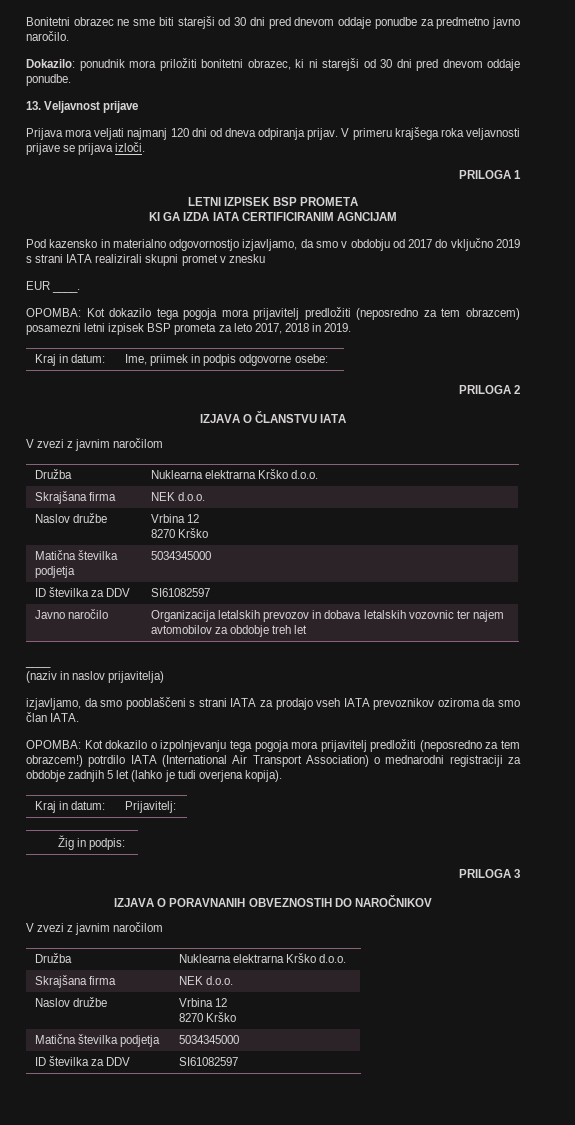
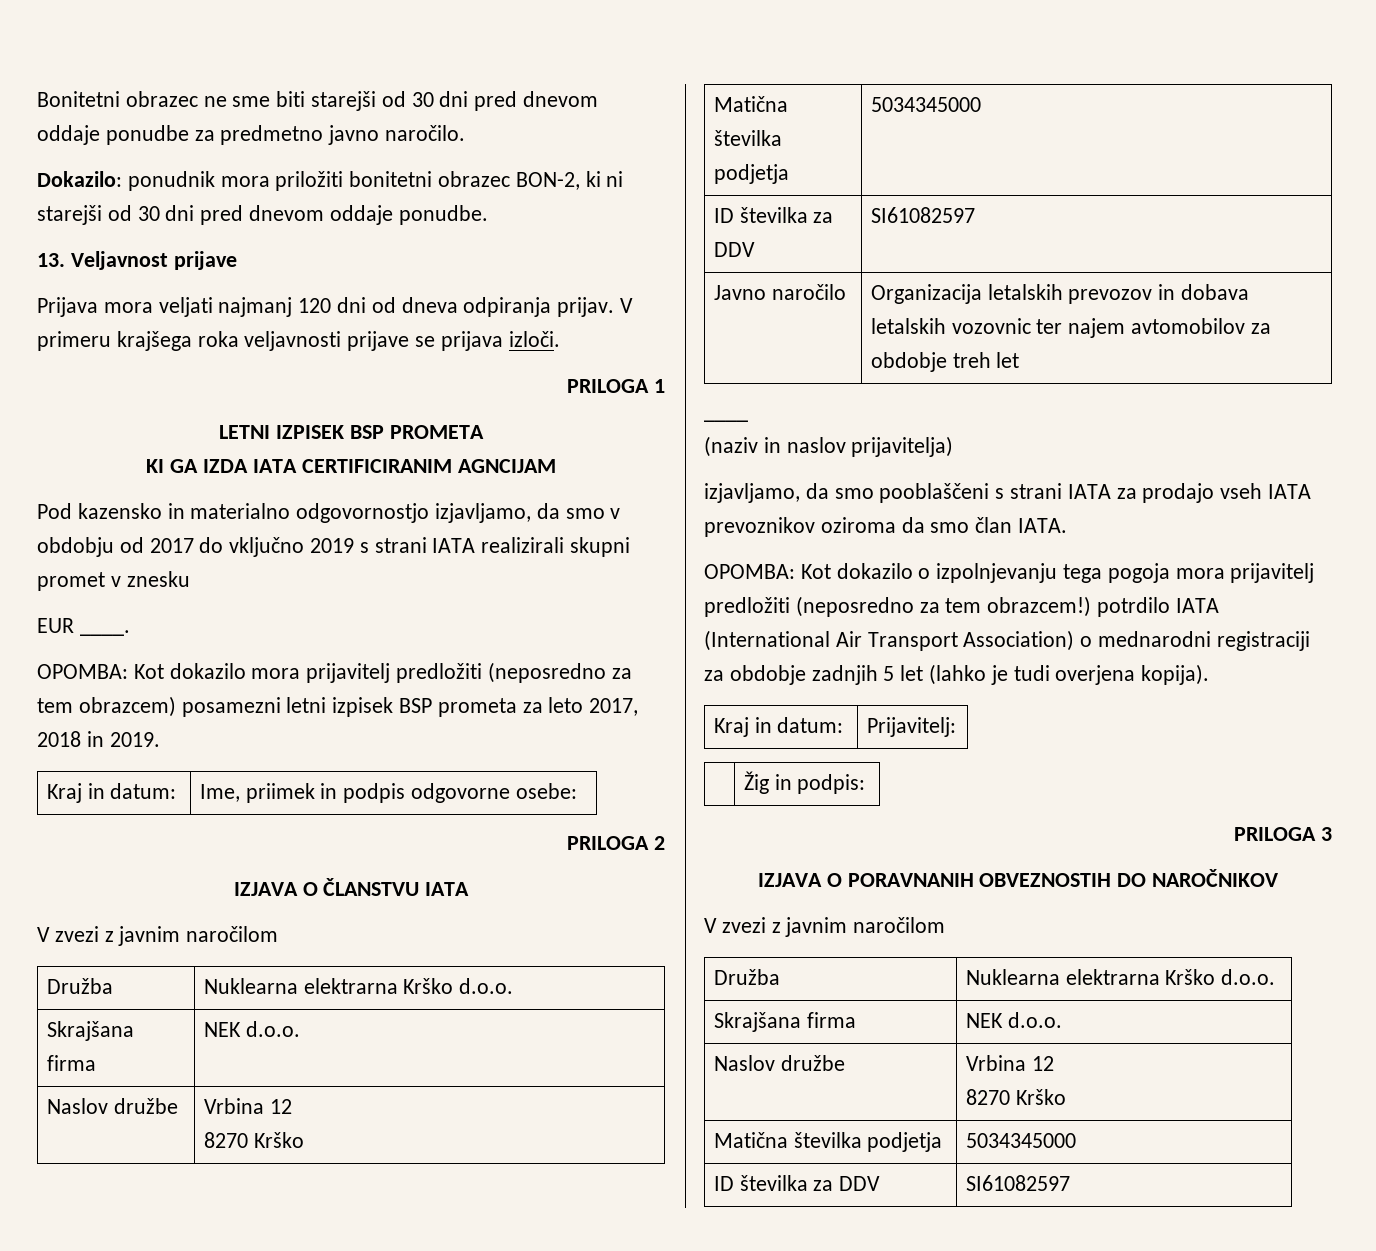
- Dokazilo: ponudnik mora priložiti bonitetni obrazec, ki ni starejši od 30 dni pred dnevom oddaje ponudbe.
+ Dokazilo: ponudnik mora priložiti bonitetni obrazec BON-2, ki ni starejši od 30 dni pred dnevom oddaje ponudbe.
- OPOMBA: Kot dokazilo tega pogoja mora prijavitelj predložiti (neposredno za tem obrazcem) posamezni letni izpisek BSP prometa za leto 2017, 2018 in 2019.
+ OPOMBA: Kot dokazilo mora prijavitelj predložiti (neposredno za tem obrazcem) posamezni letni izpisek BSP prometa za leto 2017, 2018 in 2019.

